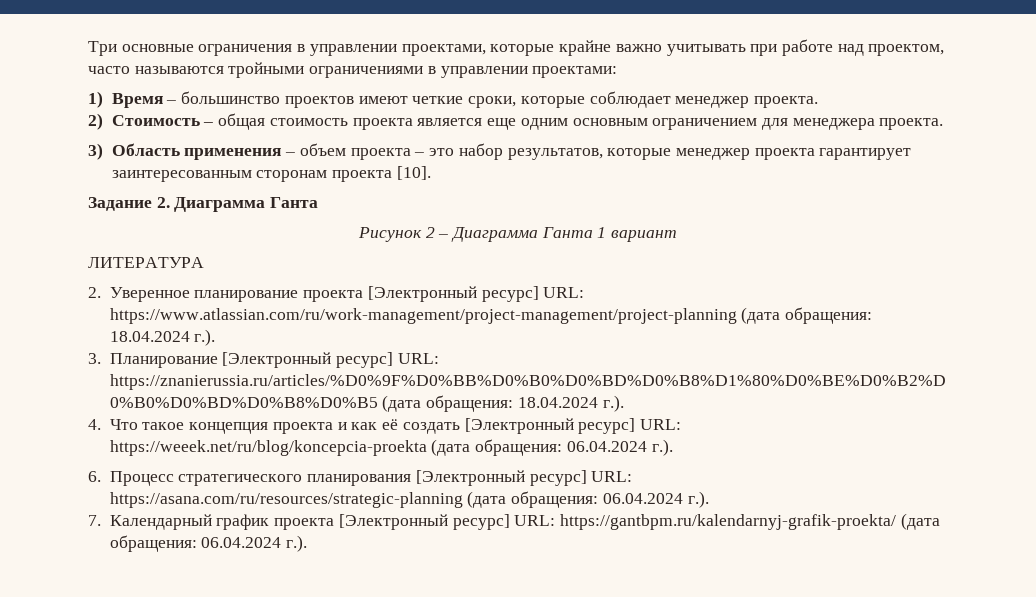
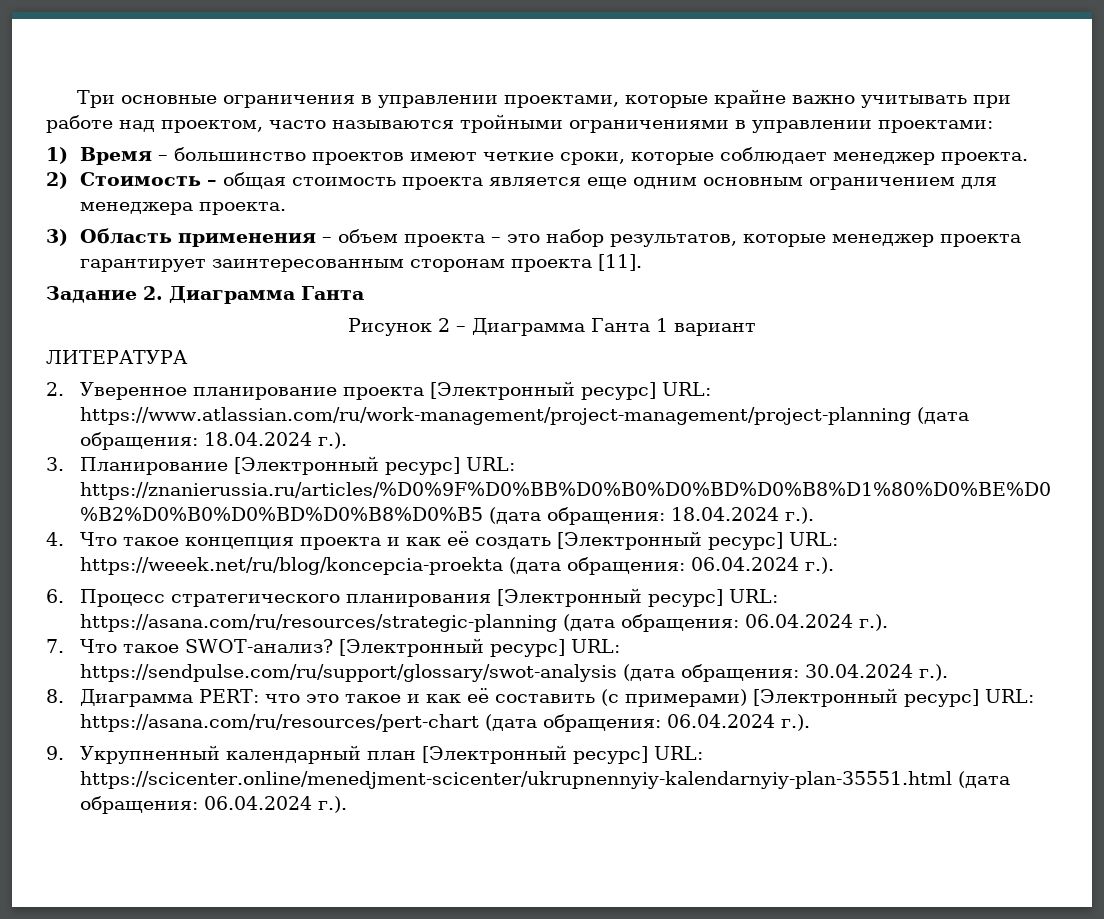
- 3) Область применения – объем проекта – это набор результатов, которые менеджер проекта гарантирует заинтересованным сторонам проекта [10].
+ 3) Область применения – объем проекта – это набор результатов, которые менеджер проекта гарантирует заинтересованным сторонам проекта [11].
- 7. Календарный график проекта [Электронный ресурс] URL: https://gantbpm.ru/kalendarnyj-grafik-proekta/ (дата обращения: 06.04.2024 г.).
+ 7. Что такое SWOT-анализ? [Электронный ресурс] URL: https://sendpulse.com/ru/support/glossary/swot-analysis (дата обращения: 30.04.2024 г.).
+ 8. Диаграмма PERT: что это такое и как её составить (с примерами) [Электронный ресурс] URL: https://asana.com/ru/resources/pert-chart (дата обращения: 06.04.2024 г.).
+ 9. Укрупненный календарный план [Электронный ресурс] URL: https://scicenter.online/menedjment-scicenter/ukrupnennyiy-kalendarnyiy-plan-35551.html (дата обращения: 06.04.2024 г.).

